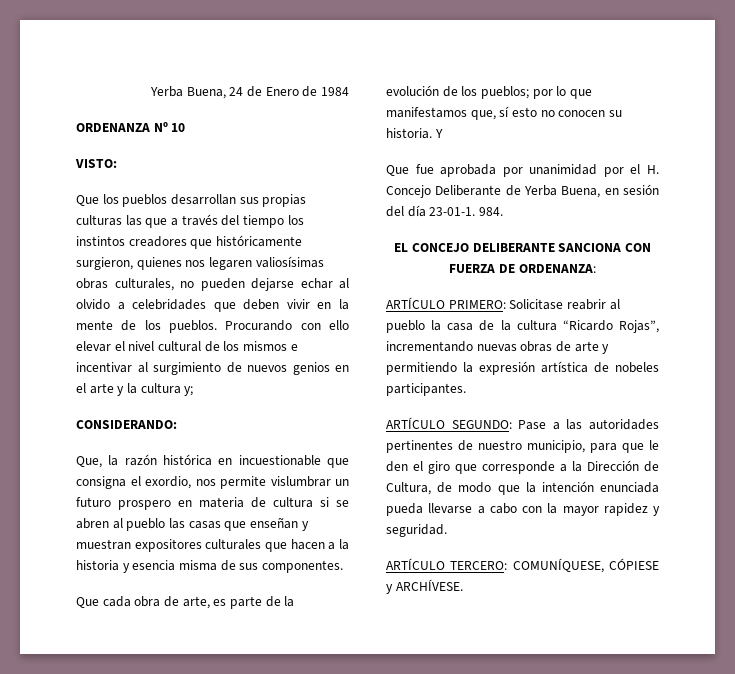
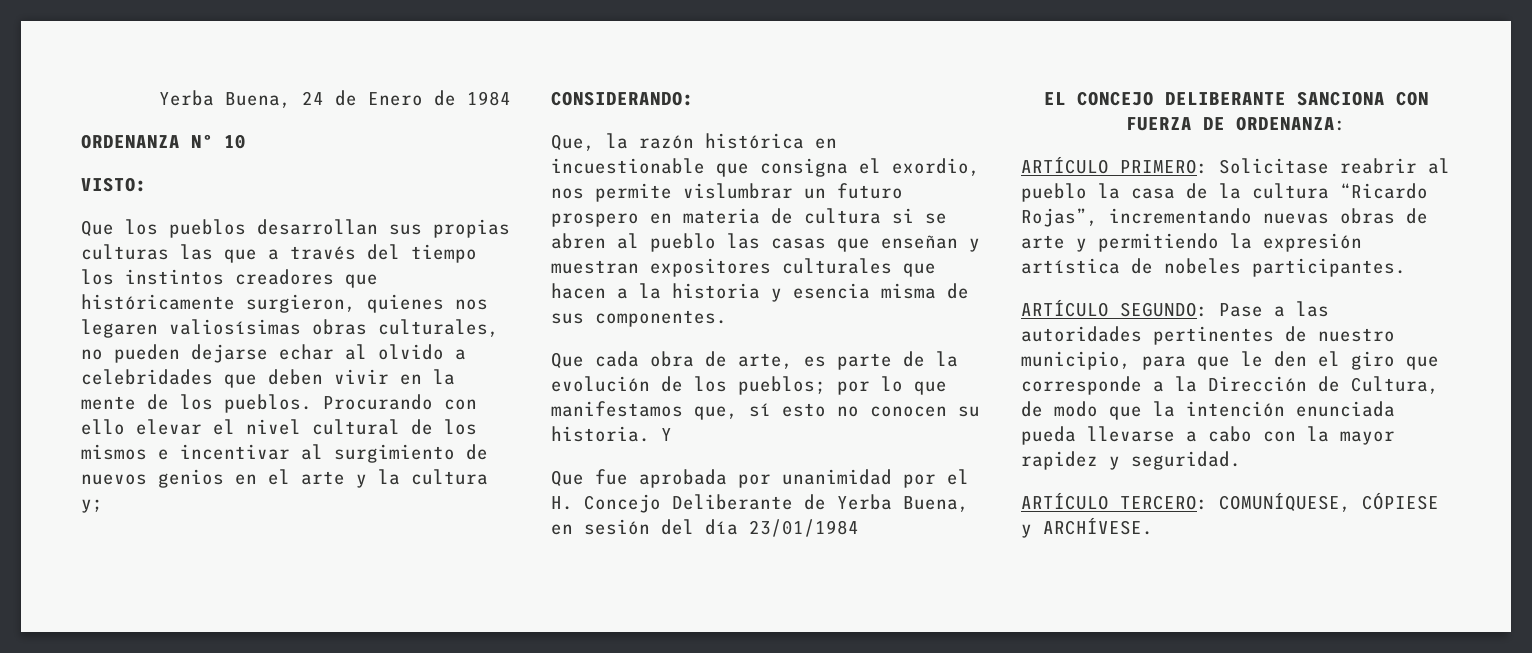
- Que fue aprobada por unanimidad por el H. Concejo Deliberante de Yerba Buena, en sesión del día 23-01-1. 984.
+ Que fue aprobada por unanimidad por el H. Concejo Deliberante de Yerba Buena, en sesión del día 23/01/1984

